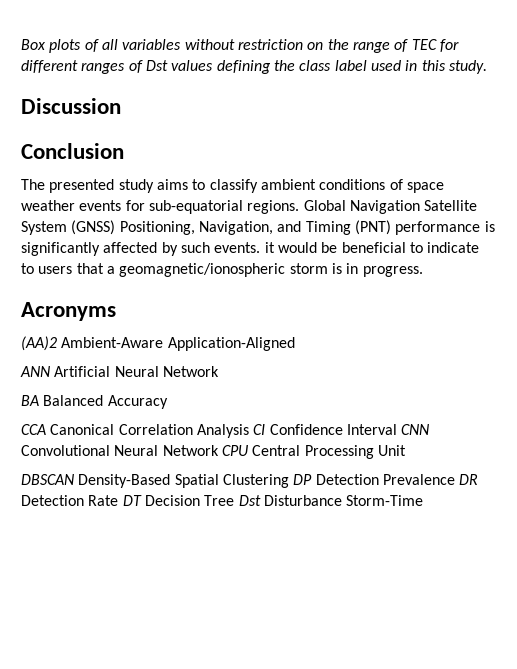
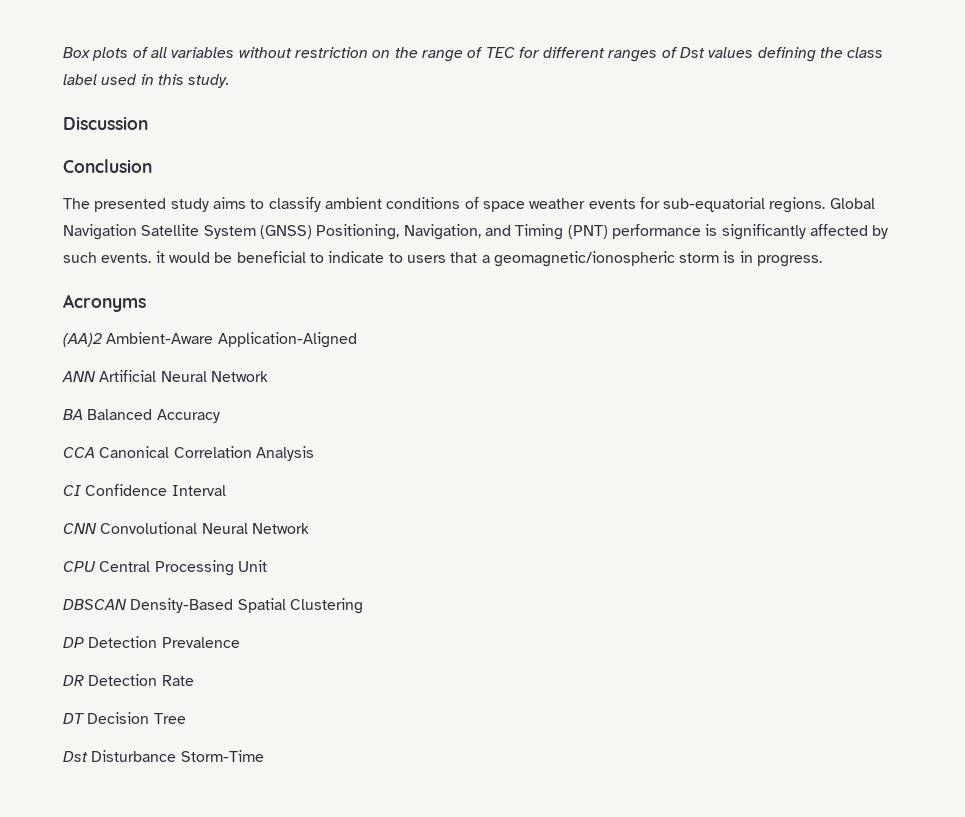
- CCA Canonical Correlation Analysis CI Confidence Interval CNN Convolutional Neural Network CPU Central Processing Unit
+ CCA Canonical Correlation Analysis
+ CI Confidence Interval
+ CNN Convolutional Neural Network
+ CPU Central Processing Unit
- DBSCAN Density-Based Spatial Clustering DP Detection Prevalence DR Detection Rate DT Decision Tree Dst Disturbance Storm-Time
+ DBSCAN Density-Based Spatial Clustering
+ DP Detection Prevalence
+ DR Detection Rate
+ DT Decision Tree
+ Dst Disturbance Storm-Time

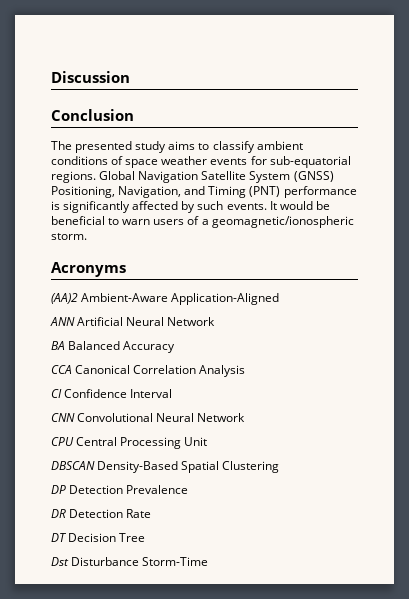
- Box plots of all variables without restriction on the range of TEC for different ranges of Dst values defining the class label used in this study.
- Global Navigation Satellite System (GNSS) Positioning, Navigation, and Timing (PNT) performance is significantly affected by such events. it would be beneficial to indicate to users that a geomagnetic/ionospheric storm is in progress.
+ Global Navigation Satellite System (GNSS) Positioning, Navigation, and Timing (PNT) performance is significantly affected by such events. It would be beneficial to warn users of a geomagnetic/ionospheric storm.

